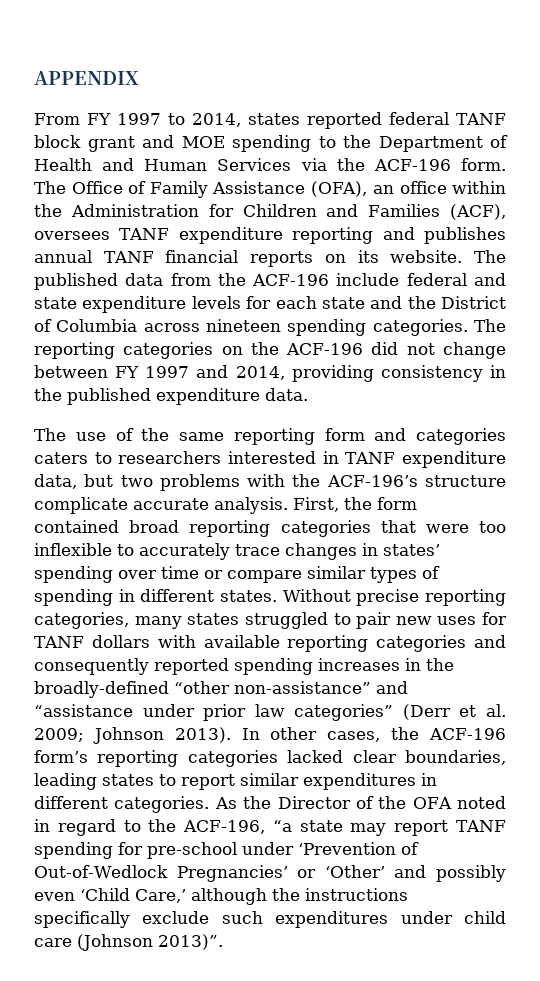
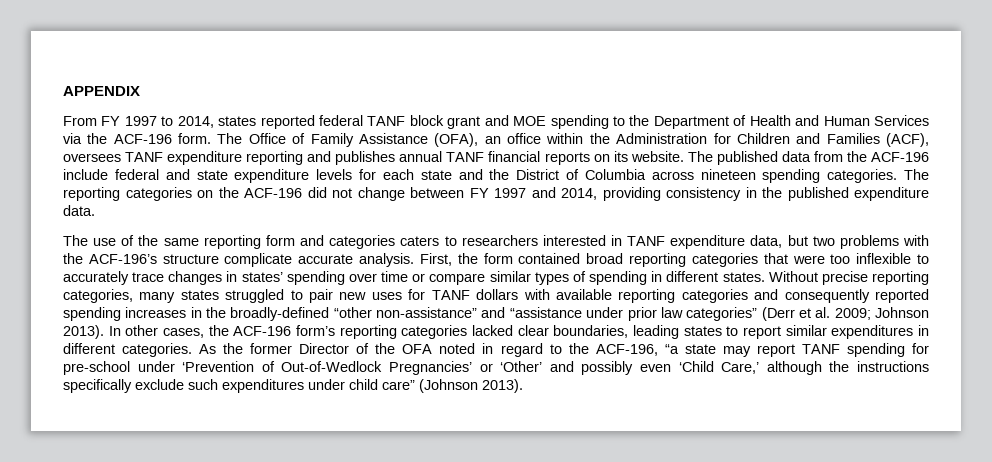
- As the Director of the OFA noted in regard to the ACF-196, “a state may report TANF spending for pre-school under ‘Prevention of Out-of-Wedlock Pregnancies’ or ‘Other’ and possibly even ‘Child Care,’ although the instructions specifically exclude such expenditures under child care (Johnson 2013)”.
+ As the former Director of the OFA noted in regard to the ACF-196, “a state may report TANF spending for pre-school under ‘Prevention of Out-of-Wedlock Pregnancies’ or ‘Other’ and possibly even ‘Child Care,’ although the instructions specifically exclude such expenditures under child care” (Johnson 2013).

